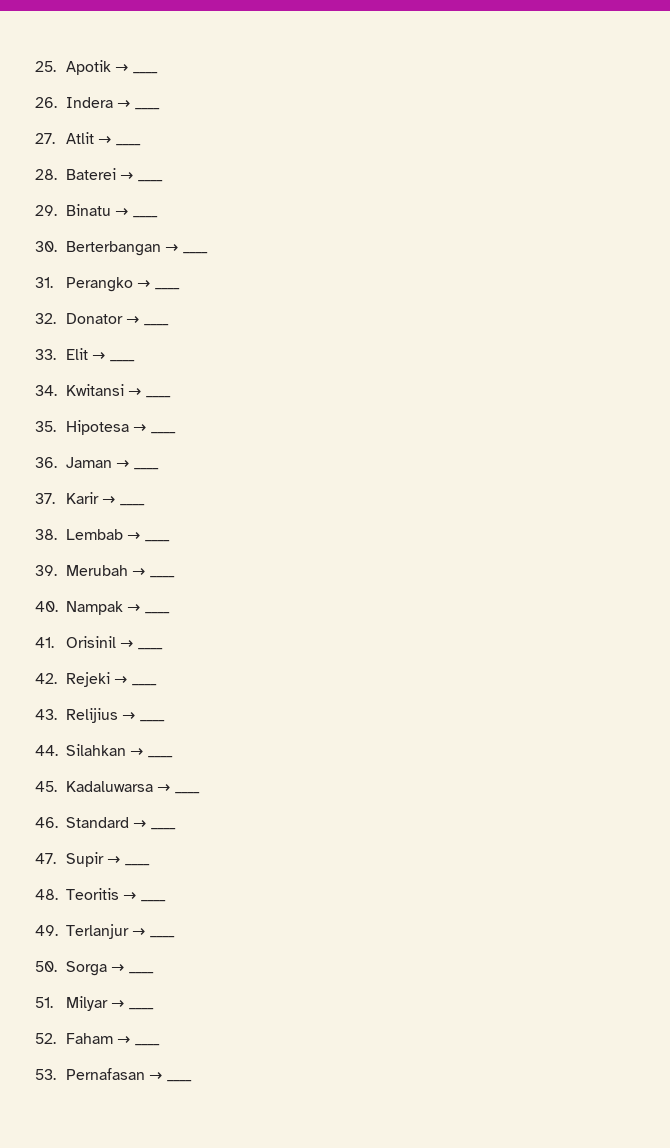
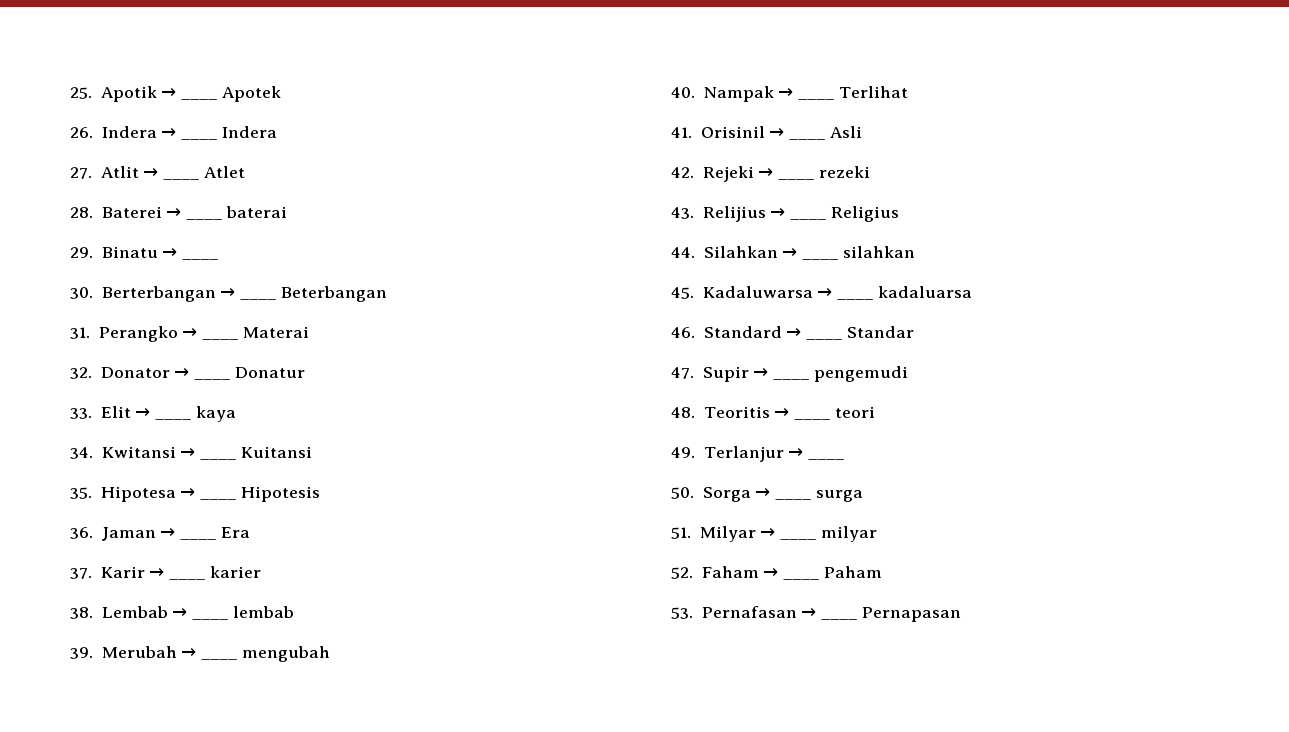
- 25. Apotik → ____
+ 25. Apotik → ____ Apotek
- 26. Indera → ____
+ 26. Indera → ____ Indera
- 27. Atlit → ____
+ 27. Atlit → ____ Atlet
- 28. Baterei → ____
+ 28. Baterei → ____ baterai
- 30. Berterbangan → ____
+ 30. Berterbangan → ____ Beterbangan
- 31. Perangko → ____
+ 31. Perangko → ____ Materai
- 32. Donator → ____
+ 32. Donator → ____ Donatur
- 33. Elit → ____
+ 33. Elit → ____ kaya
- 34. Kwitansi → ____
+ 34. Kwitansi → ____ Kuitansi
- 35. Hipotesa → ____
+ 35. Hipotesa → ____ Hipotesis
- 36. Jaman → ____
+ 36. Jaman → ____ Era
- 37. Karir → ____
+ 37. Karir → ____ karier
- 38. Lembab → ____
+ 38. Lembab → ____ lembab
- 39. Merubah → ____
+ 39. Merubah → ____ mengubah
- 40. Nampak → ____
+ 40. Nampak → ____ Terlihat
- 41. Orisinil → ____
+ 41. Orisinil → ____ Asli
- 42. Rejeki → ____
+ 42. Rejeki → ____ rezeki
- 43. Relijius → ____
+ 43. Relijius → ____ Religius
- 44. Silahkan → ____
+ 44. Silahkan → ____ silahkan
- 45. Kadaluwarsa → ____
+ 45. Kadaluwarsa → ____ kadaluarsa
- 46. Standard → ____
+ 46. Standard → ____ Standar
- 47. Supir → ____
+ 47. Supir → ____ pengemudi
- 48. Teoritis → ____
+ 48. Teoritis → ____ teori
- 50. Sorga → ____
+ 50. Sorga → ____ surga
- 51. Milyar → ____
+ 51. Milyar → ____ milyar
- 52. Faham → ____
+ 52. Faham → ____ Paham
- 53. Pernafasan → ____
+ 53. Pernafasan → ____ Pernapasan

